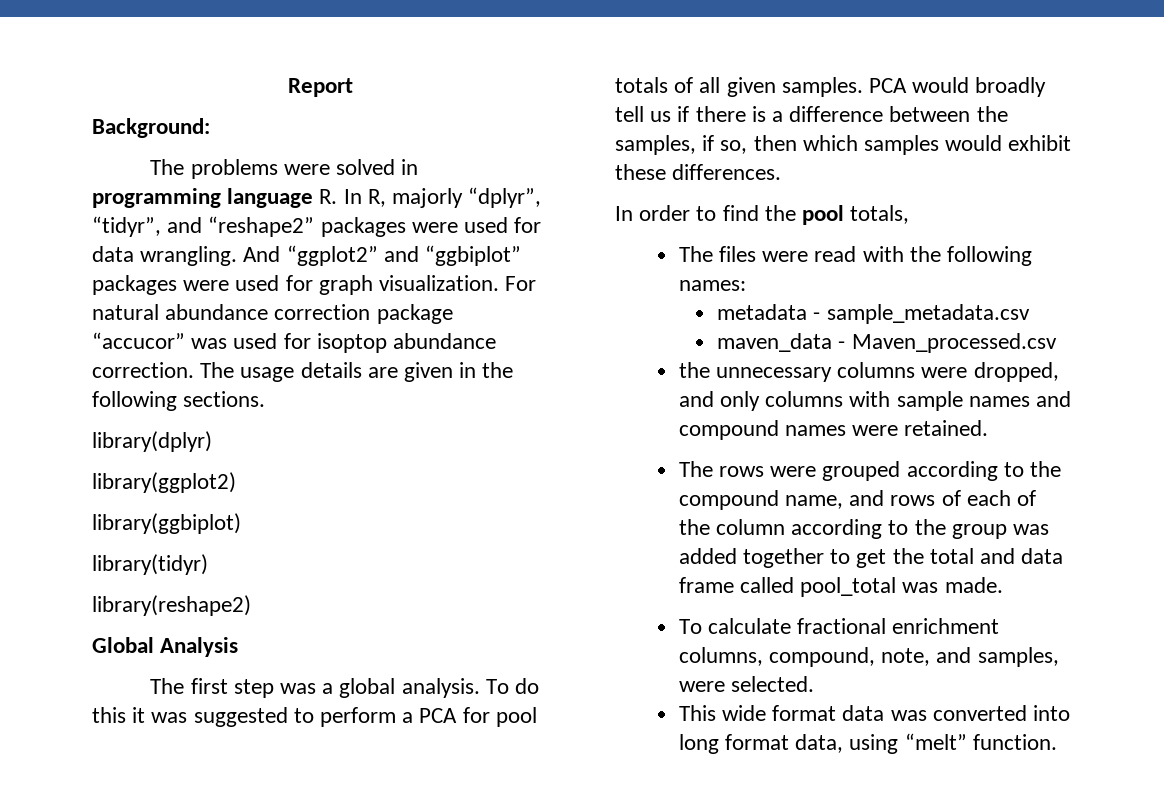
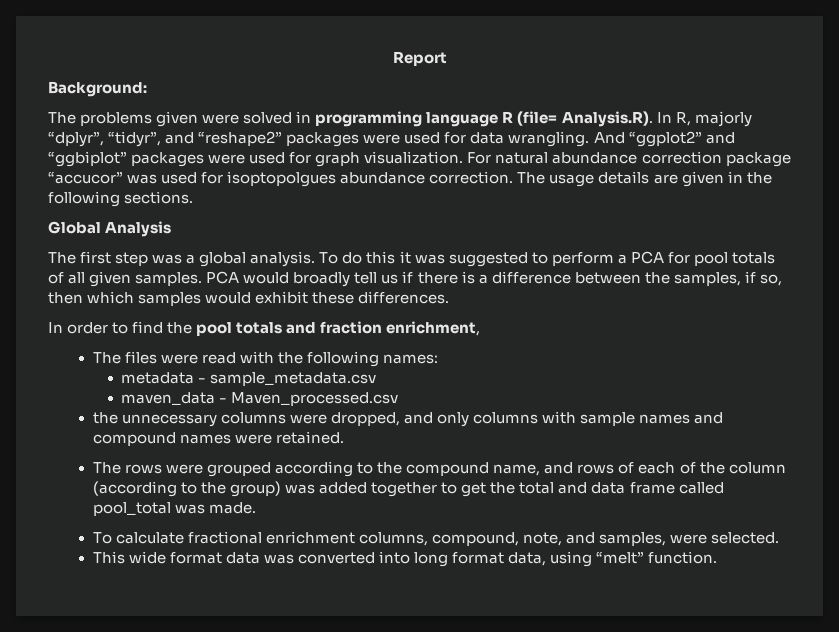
- The problems were solved in programming language R. In R, majorly “dplyr”, “tidyr”, and “reshape2” packages were used for data wrangling.
+ The problems given were solved in programming language R (file= Analysis.R). In R, majorly “dplyr”, “tidyr”, and “reshape2” packages were used for data wrangling.
- For natural abundance correction package “accucor” was used for isoptop abundance correction.
+ For natural abundance correction package “accucor” was used for isoptopolgues abundance correction.
- library(dplyr)
- library(ggplot2)
- library(ggbiplot)
- library(tidyr)
- library(reshape2)
- In order to find the pool totals,
+ In order to find the pool totals and fraction enrichment,
- The rows were grouped according to the compound name, and rows of each of the column according to the group was added together to get the total and data frame called pool_total was made.
+ The rows were grouped according to the compound name, and rows of each of the column (according to the group) was added together to get the total and data frame called pool_total was made.

